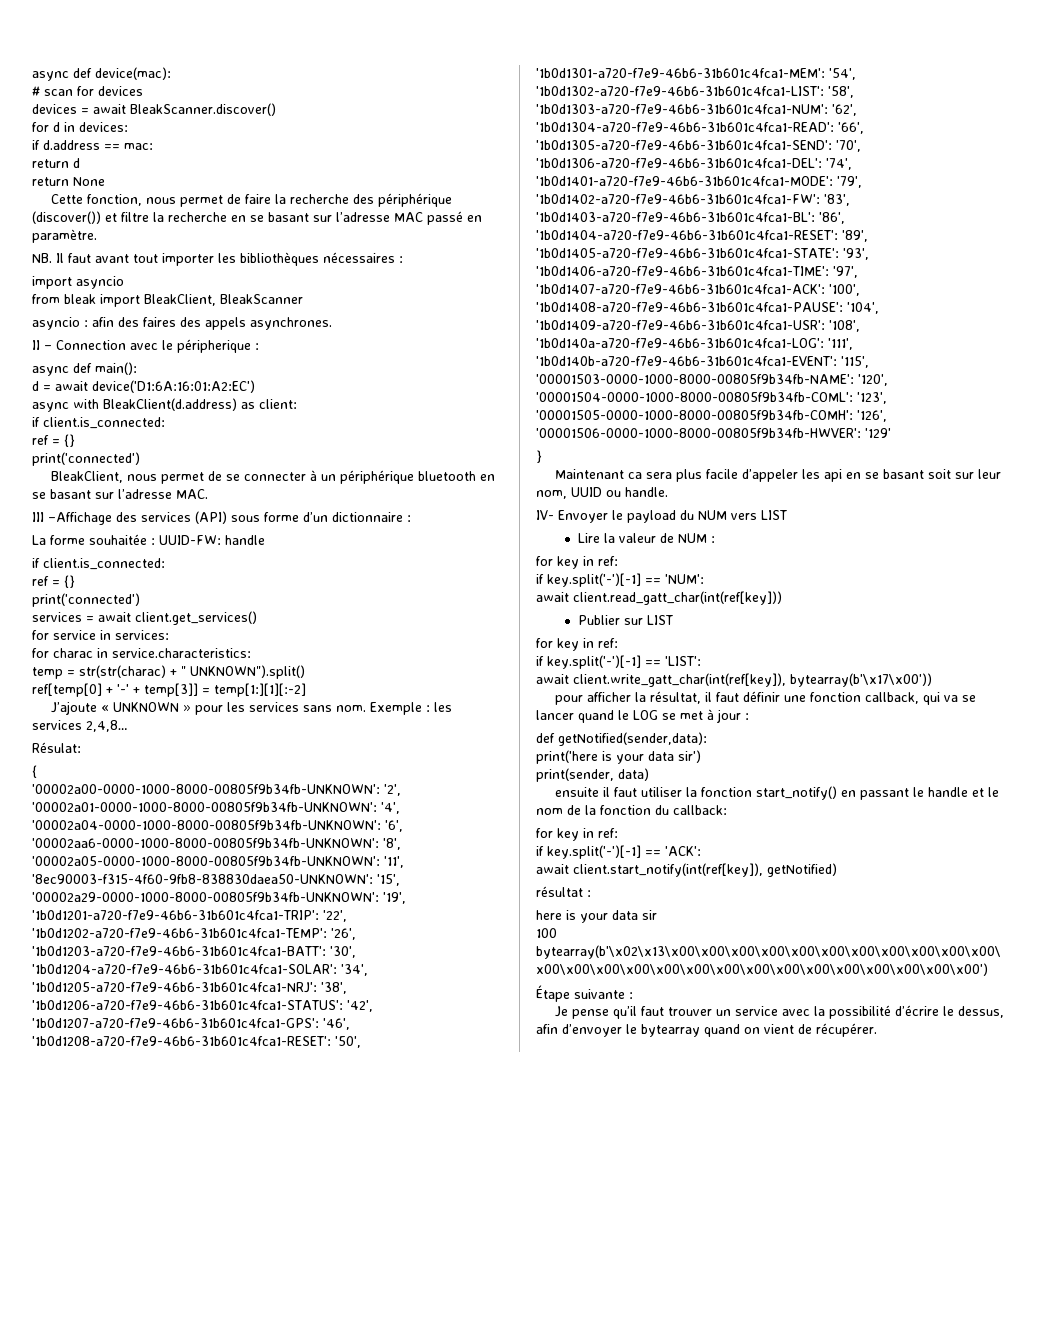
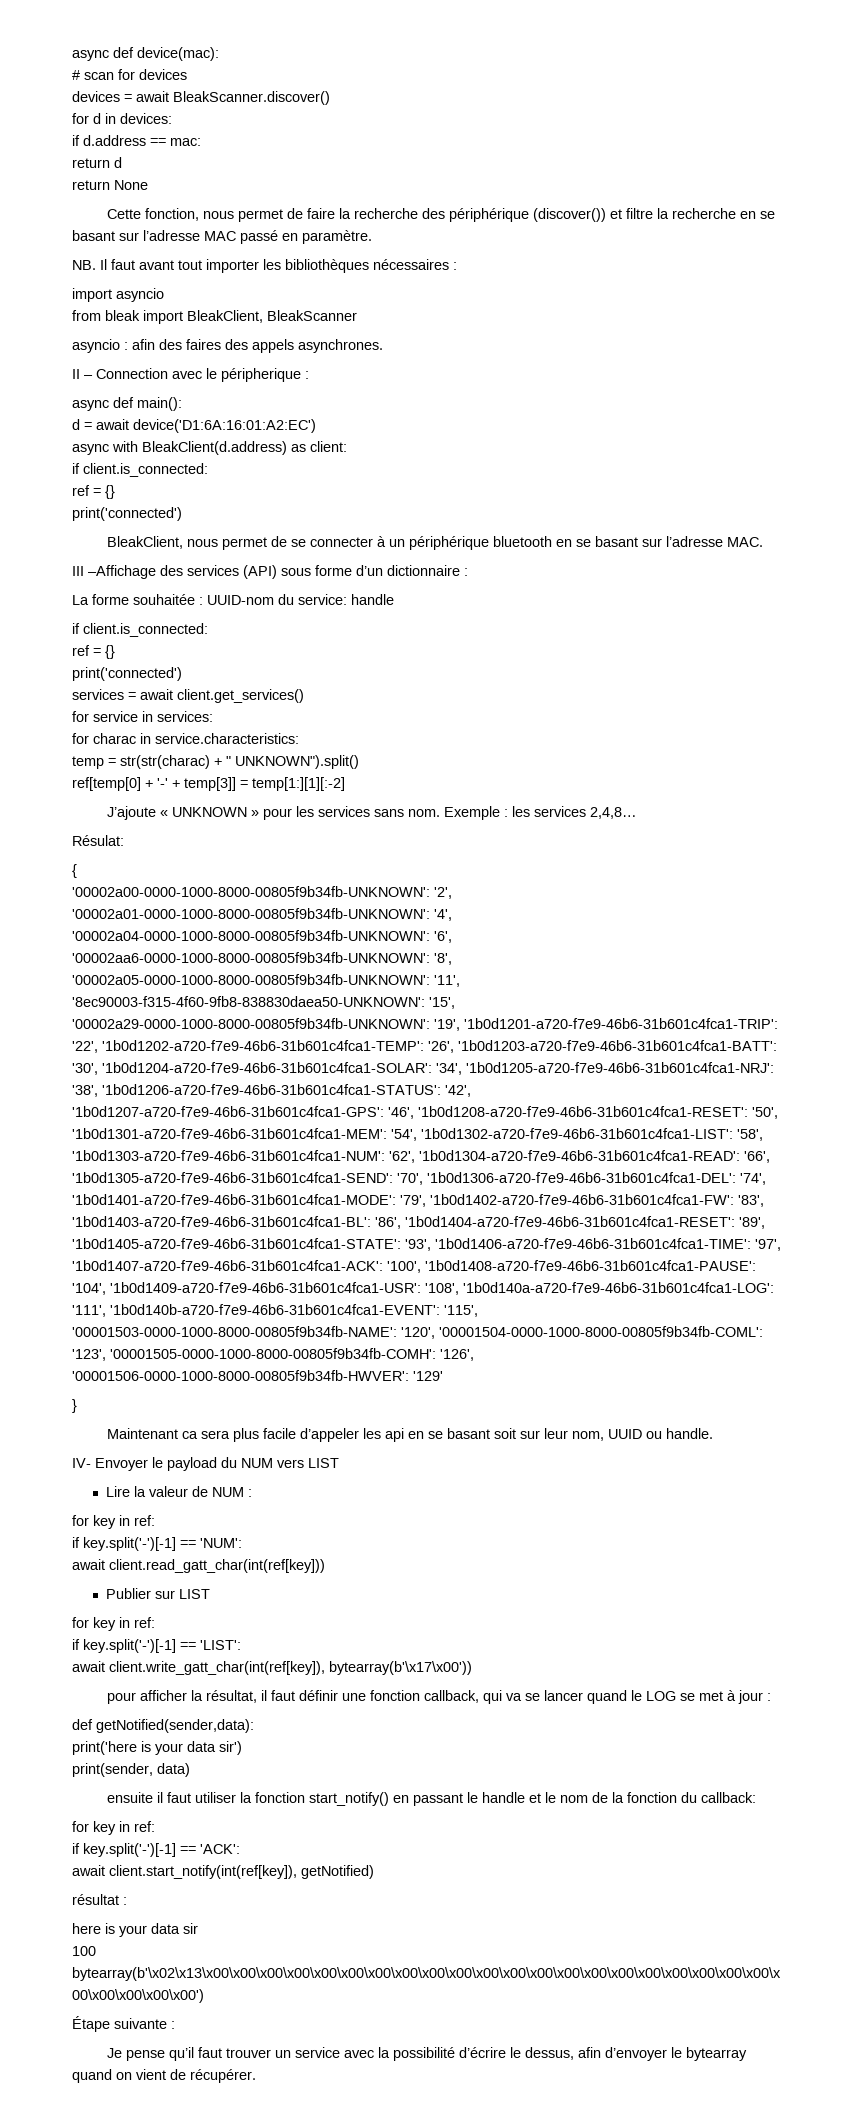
- La forme souhaitée : UUID-FW: handle
+ La forme souhaitée : UUID-nom du service: handle

